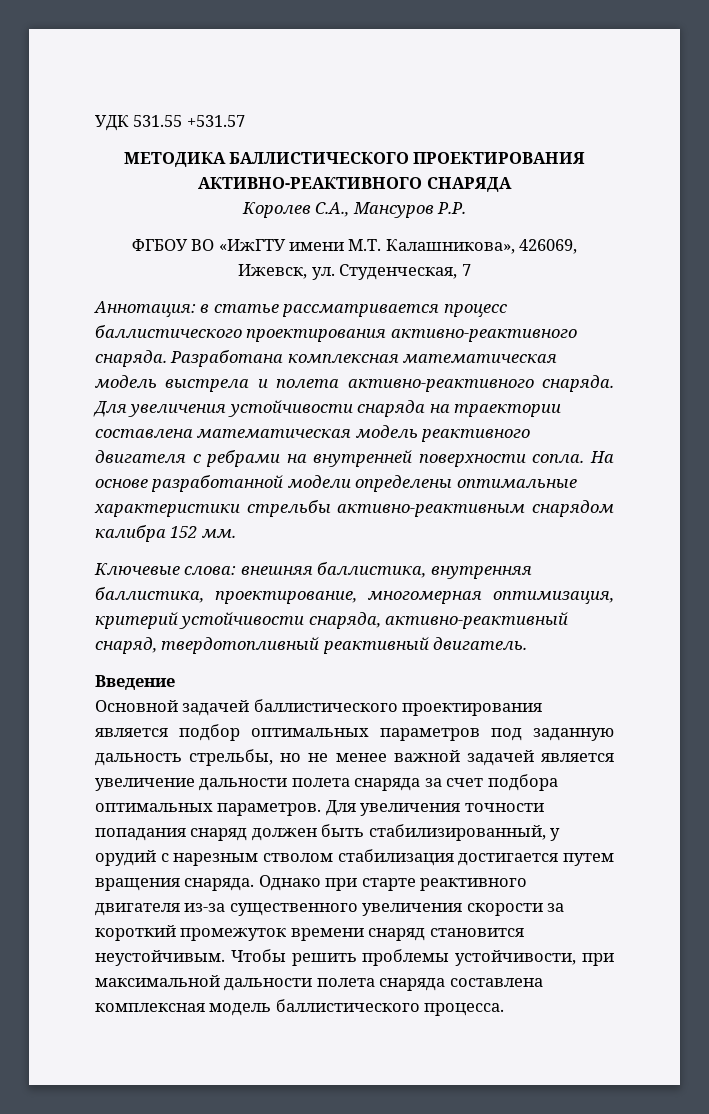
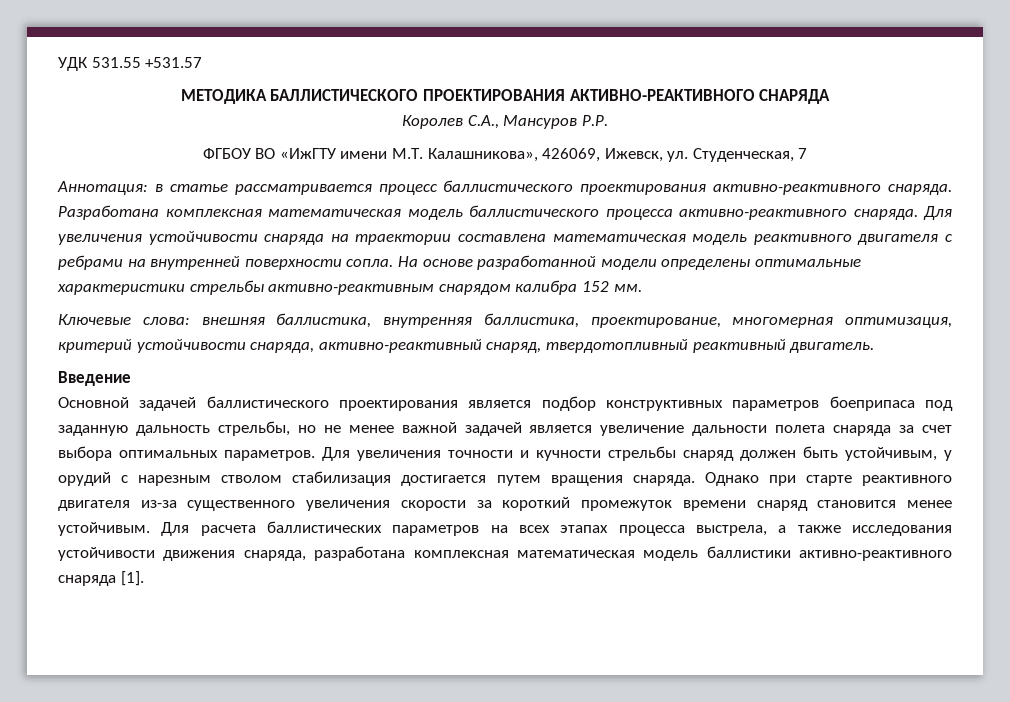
- Разработана комплексная математическая модель выстрела и полета активно-реактивного снаряда.
+ Разработана комплексная математическая модель баллистического процесса активно-реактивного снаряда.
- Основной задачей баллистического проектирования является подбор оптимальных параметров под заданную дальность стрельбы, но не менее важной задачей является увеличение дальности полета снаряда за счет подбора оптимальных параметров.
+ Основной задачей баллистического проектирования является подбор конструктивных параметров боеприпаса под заданную дальность стрельбы, но не менее важной задачей является увеличение дальности полета снаряда за счет выбора оптимальных параметров.
- Для увеличения точности попадания снаряд должен быть стабилизированный, у орудий с нарезным стволом стабилизация достигается путем вращения снаряда.
+ Для увеличения точности и кучности стрельбы снаряд должен быть устойчивым, у орудий с нарезным стволом стабилизация достигается путем вращения снаряда.
- Однако при старте реактивного двигателя из-за существенного увеличения скорости за короткий промежуток времени снаряд становится неустойчивым. Чтобы решить проблемы устойчивости, при максимальной дальности полета снаряда составлена комплексная модель баллистического процесса.
+ Однако при старте реактивного двигателя из-за существенного увеличения скорости за короткий промежуток времени снаряд становится менее устойчивым. Для расчета баллистических параметров на всех этапах процесса выстрела, а также исследования устойчивости движения снаряда, разработана комплексная математическая модель баллистики активно-реактивного снаряда [1].

